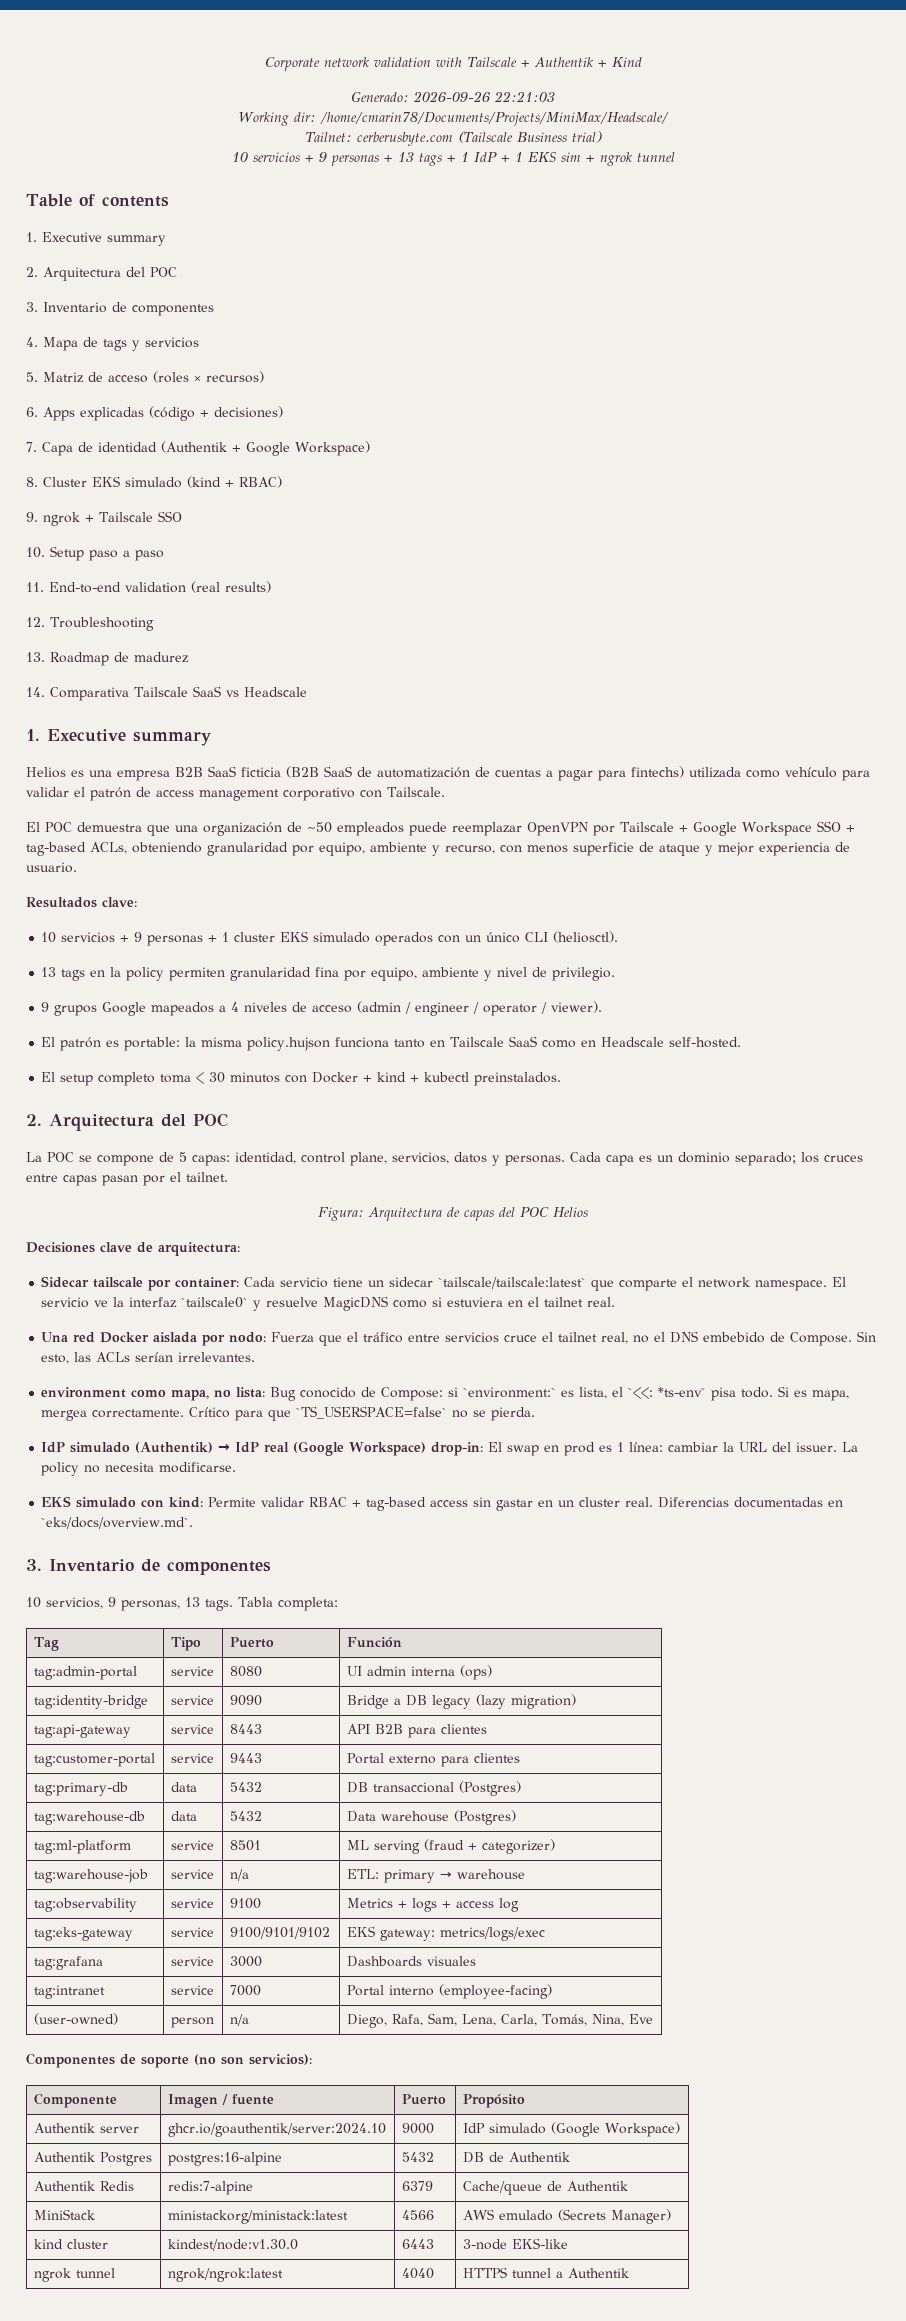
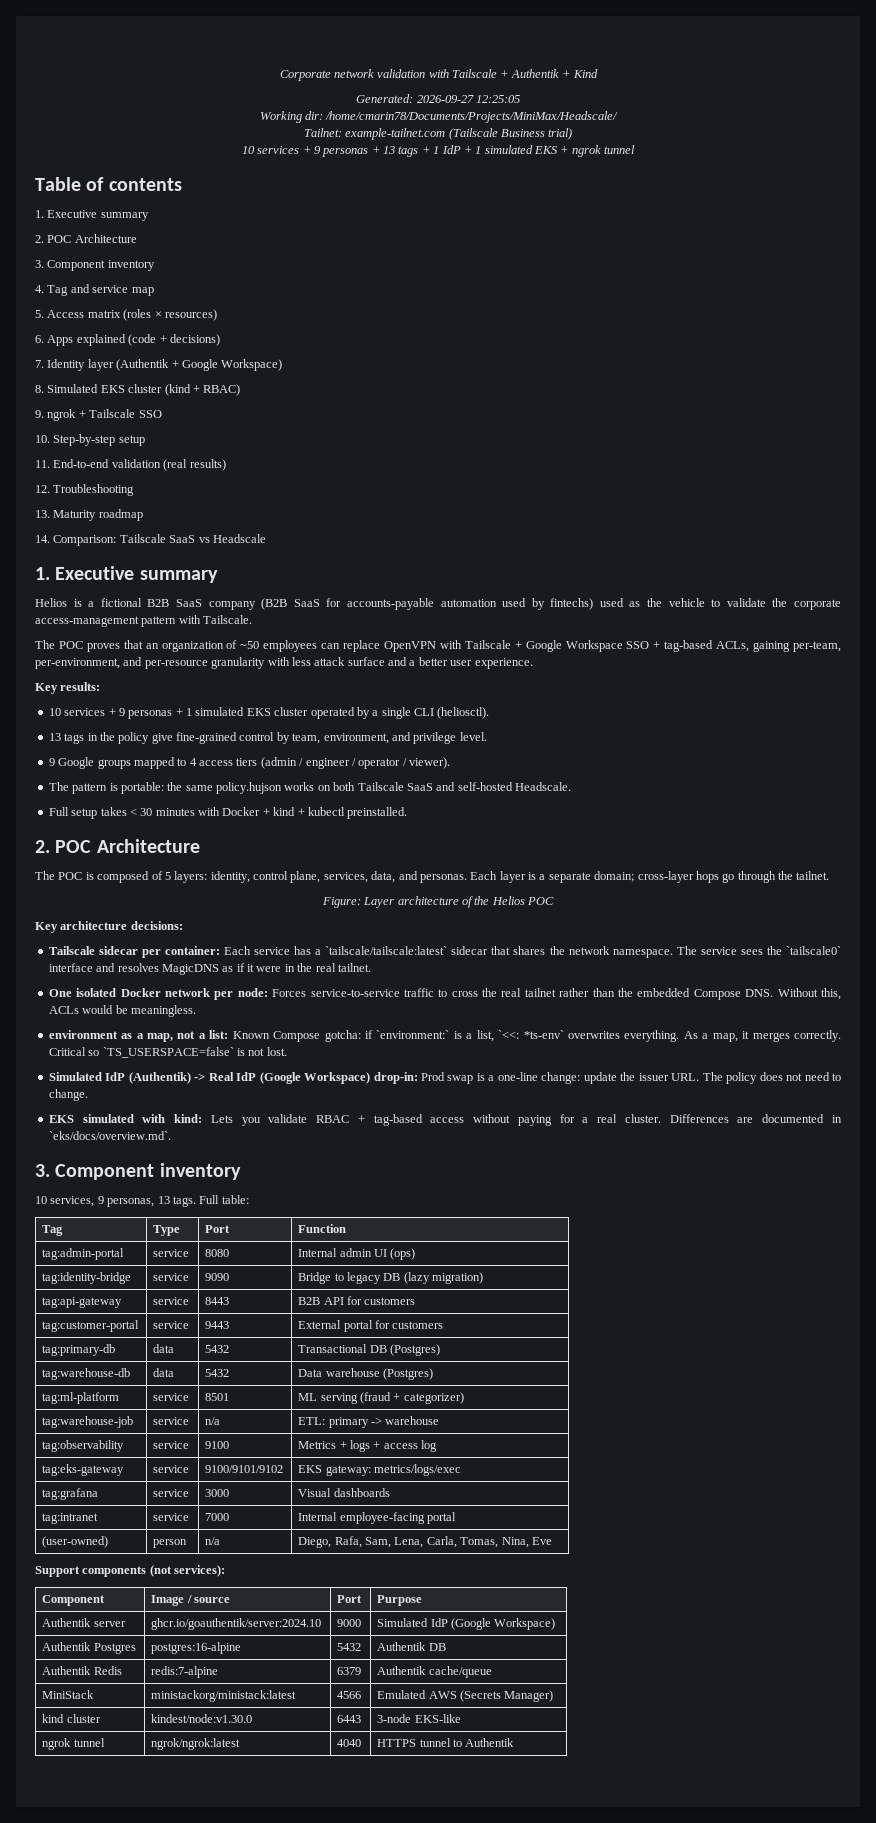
- Generado: 2026-09-26 22:21:03
+ Generated: 2026-09-27 12:25:05
- Tailnet: cerberusbyte.com (Tailscale Business trial)
+ Tailnet: example-tailnet.com (Tailscale Business trial)
- 10 servicios + 9 personas + 13 tags + 1 IdP + 1 EKS sim + ngrok tunnel
+ 10 services + 9 personas + 13 tags + 1 IdP + 1 simulated EKS + ngrok tunnel
  Table of contents
  1. Executive summary
- 2. Arquitectura del POC
- 3. Inventario de componentes
- 4. Mapa de tags y servicios
- 5. Matriz de acceso (roles × recursos)
+ 2. POC Architecture
+ 3. Component inventory
+ 4. Tag and service map
+ 5. Access matrix (roles × resources)
- 6. Apps explicadas (código + decisiones)
- 7. Capa de identidad (Authentik + Google Workspace)
+ 6. Apps explained (code + decisions)
+ 7. Identity layer (Authentik + Google Workspace)
- 8. Cluster EKS simulado (kind + RBAC)
+ 8. Simulated EKS cluster (kind + RBAC)
- 10. Setup paso a paso
+ 10. Step-by-step setup
- 13. Roadmap de madurez
+ 13. Maturity roadmap
- 14. Comparativa Tailscale SaaS vs Headscale
+ 14. Comparison: Tailscale SaaS vs Headscale
- Helios es una empresa B2B SaaS ficticia (B2B SaaS de automatización de cuentas a pagar para fintechs) utilizada como vehículo para validar el patrón de access management corporativo con Tailscale.
- El POC demuestra que una organización de ~50 empleados puede reemplazar OpenVPN por Tailscale + Google Workspace SSO + tag-based ACLs, obteniendo granularidad por equipo, ambiente y recurso, con menos superficie de ataque y mejor experiencia de usuario.
- Resultados clave:
- 10 servicios + 9 personas + 1 cluster EKS simulado operados con un único CLI (heliosctl).
- 13 tags en la policy permiten granularidad fina por equipo, ambiente y nivel de privilegio.
- 9 grupos Google mapeados a 4 niveles de acceso (admin / engineer / operator / viewer).
+ Helios is a fictional B2B SaaS company (B2B SaaS for accounts-payable automation used by fintechs) used as the vehicle to validate the corporate access-management pattern with Tailscale.
+ The POC proves that an organization of ~50 employees can replace OpenVPN with Tailscale + Google Workspace SSO + tag-based ACLs, gaining per-team, per-environment, and per-resource granularity with less attack surface and a better user experience.
+ Key results:
+ 10 services + 9 personas + 1 simulated EKS cluster operated by a single CLI (heliosctl).
+ 13 tags in the policy give fine-grained control by team, environment, and privilege level.
+ 9 Google groups mapped to 4 access tiers (admin / engineer / operator / viewer).
- El patrón es portable: la misma policy.hujson funciona tanto en Tailscale SaaS como en Headscale self-hosted.
- El setup completo toma < 30 minutos con Docker + kind + kubectl preinstalados.
- 2. Arquitectura del POC
- La POC se compone de 5 capas: identidad, control plane, servicios, datos y personas. Cada capa es un dominio separado; los cruces entre capas pasan por el tailnet.
- Figura: Arquitectura de capas del POC Helios
- Decisiones clave de arquitectura:
- Sidecar tailscale por container: Cada servicio tiene un sidecar `tailscale/tailscale:latest` que comparte el network namespace. El servicio ve la interfaz `tailscale0` y resuelve MagicDNS como si estuviera en el tailnet real.
- Una red Docker aislada por nodo: Fuerza que el tráfico entre servicios cruce el tailnet real, no el DNS embebido de Compose. Sin esto, las ACLs serían irrelevantes.
- environment como mapa, no lista: Bug conocido de Compose: si `environment:` es lista, el `<<: *ts-env` pisa todo. Si es mapa, mergea correctamente. Crítico para que `TS_USERSPACE=false` no se pierda.
- IdP simulado (Authentik) → IdP real (Google Workspace) drop-in: El swap en prod es 1 línea: cambiar la URL del issuer. La policy no necesita modificarse.
- EKS simulado con kind: Permite validar RBAC + tag-based access sin gastar en un cluster real. Diferencias documentadas en `eks/docs/overview.md`.
- 3. Inventario de componentes
- 10 servicios, 9 personas, 13 tags.
+ The pattern is portable: the same policy.hujson works on both Tailscale SaaS and self-hosted Headscale.
+ Full setup takes < 30 minutes with Docker + kind + kubectl preinstalled.
+ 2. POC Architecture
+ The POC is composed of 5 layers: identity, control plane, services, data, and personas. Each layer is a separate domain; cross-layer hops go through the tailnet.
+ Figure: Layer architecture of the Helios POC
+ Key architecture decisions:
+ Tailscale sidecar per container: Each service has a `tailscale/tailscale:latest` sidecar that shares the network namespace. The service sees the `tailscale0` interface and resolves MagicDNS as if it were in the real tailnet.
+ One isolated Docker network per node: Forces service-to-service traffic to cross the real tailnet rather than the embedded Compose DNS. Without this, ACLs would be meaningless.
+ environment as a map, not a list: Known Compose gotcha: if `environment:` is a list, `<<: *ts-env` overwrites everything. As a map, it merges correctly. Critical so `TS_USERSPACE=false` is not lost.
+ Simulated IdP (Authentik) -> Real IdP (Google Workspace) drop-in: Prod swap is a one-line change: update the issuer URL. The policy does not need to change.
+ EKS simulated with kind: Lets you validate RBAC + tag-based access without paying for a real cluster. Differences are documented in `eks/docs/overview.md`.
+ 3. Component inventory
+ 10 services, 9 personas, 13 tags.
- Tabla completa:
+ Full table:
- Tag | Tipo | Puerto | Función
+ Tag | Type | Port | Function
- tag:admin-portal | service | 8080 | UI admin interna (ops)
+ tag:admin-portal | service | 8080 | Internal admin UI (ops)
- tag:identity-bridge | service | 9090 | Bridge a DB legacy (lazy migration)
+ tag:identity-bridge | service | 9090 | Bridge to legacy DB (lazy migration)
- tag:api-gateway | service | 8443 | API B2B para clientes
+ tag:api-gateway | service | 8443 | B2B API for customers
- tag:customer-portal | service | 9443 | Portal externo para clientes
+ tag:customer-portal | service | 9443 | External portal for customers
- tag:primary-db | data | 5432 | DB transaccional (Postgres)
+ tag:primary-db | data | 5432 | Transactional DB (Postgres)
- tag:warehouse-job | service | n/a | ETL: primary → warehouse
+ tag:warehouse-job | service | n/a | ETL: primary -> warehouse
- tag:grafana | service | 3000 | Dashboards visuales
+ tag:grafana | service | 3000 | Visual dashboards
- tag:intranet | service | 7000 | Portal interno (employee-facing)
+ tag:intranet | service | 7000 | Internal employee-facing portal
- (user-owned) | person | n/a | Diego, Rafa, Sam, Lena, Carla, Tomás, Nina, Eve
+ (user-owned) | person | n/a | Diego, Rafa, Sam, Lena, Carla, Tomas, Nina, Eve
- Componentes de soporte (no son servicios):
- Componente | Imagen / fuente | Puerto | Propósito
+ Support components (not services):
+ Component | Image / source | Port | Purpose
- Authentik server | ghcr.io/goauthentik/server:2024.10 | 9000 | IdP simulado (Google Workspace)
+ Authentik server | ghcr.io/goauthentik/server:2024.10 | 9000 | Simulated IdP (Google Workspace)
- Authentik Postgres | postgres:16-alpine | 5432 | DB de Authentik
+ Authentik Postgres | postgres:16-alpine | 5432 | Authentik DB
- Authentik Redis | redis:7-alpine | 6379 | Cache/queue de Authentik
+ Authentik Redis | redis:7-alpine | 6379 | Authentik cache/queue
- MiniStack | ministackorg/ministack:latest | 4566 | AWS emulado (Secrets Manager)
+ MiniStack | ministackorg/ministack:latest | 4566 | Emulated AWS (Secrets Manager)
- ngrok tunnel | ngrok/ngrok:latest | 4040 | HTTPS tunnel a Authentik
+ ngrok tunnel | ngrok/ngrok:latest | 4040 | HTTPS tunnel to Authentik

